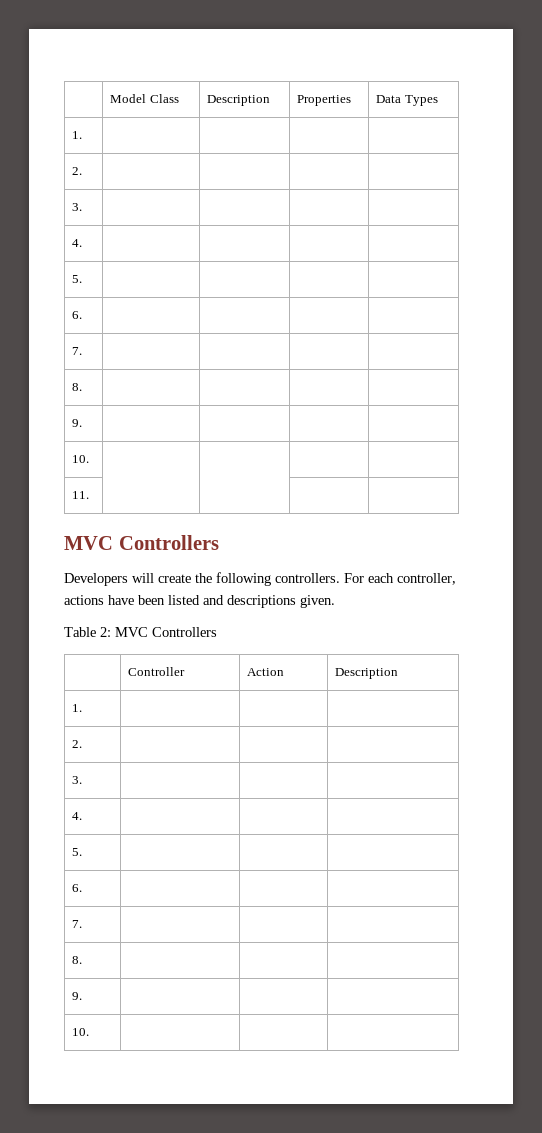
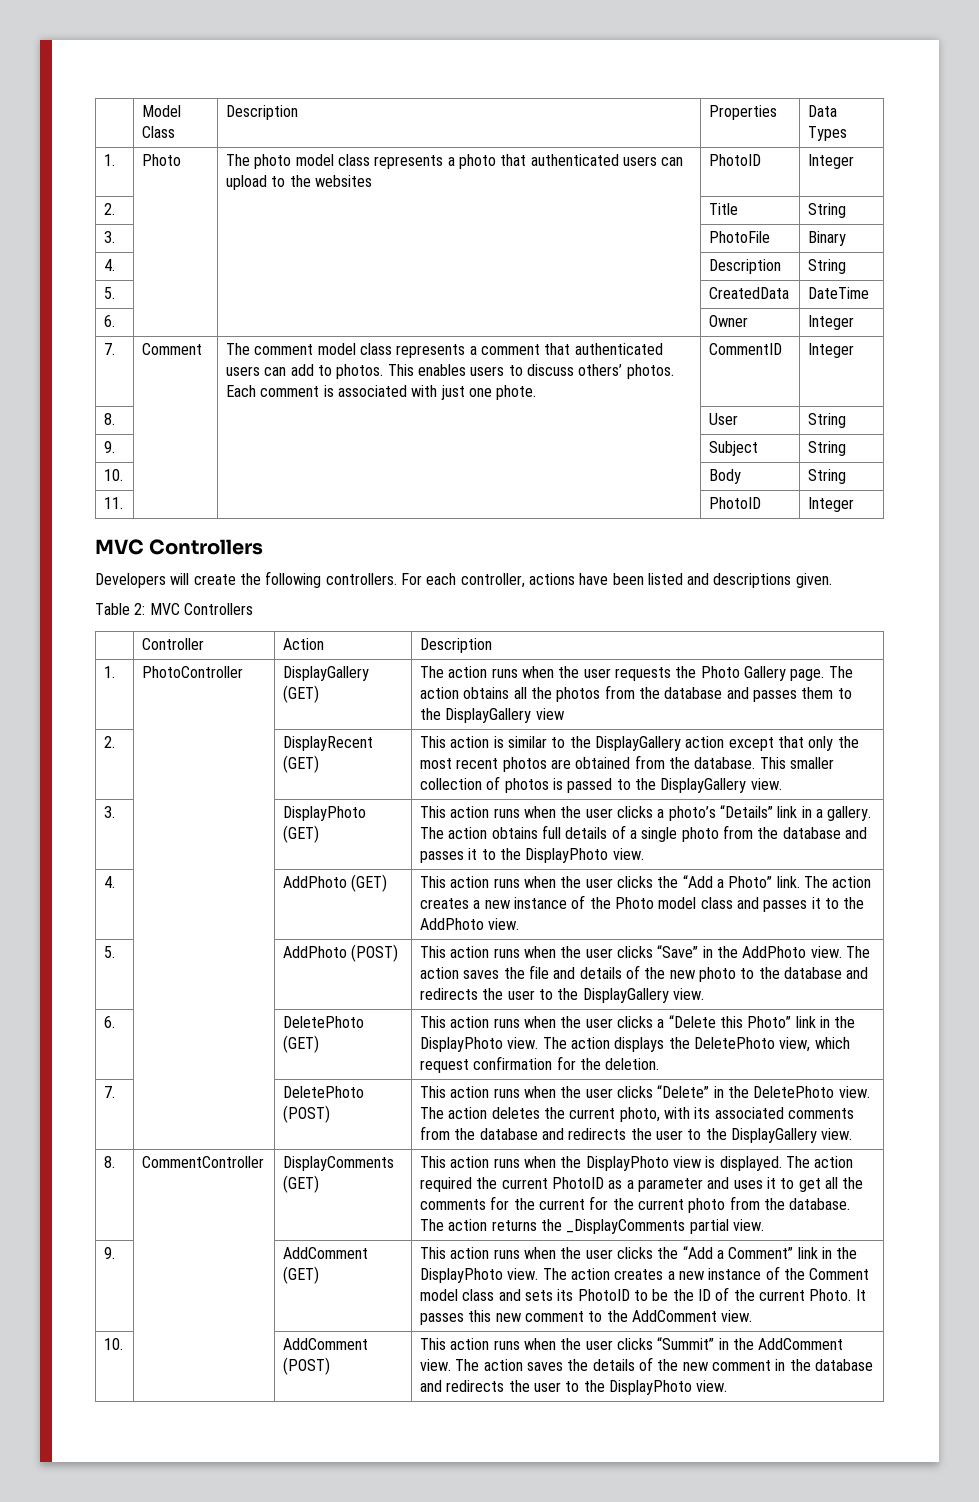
- 1. | | | |
- 2. | | | |
- 3. | | | |
- 4. | | | |
- 5. | | | |
- 6. | | | |
- 7. | | | |
- 8. | | | |
- 9. | | | |
- 10. | | | |
+ 1. | Photo | The photo model class represents a photo that authenticated users can upload to the websites | PhotoID | Integer
+ 2. | | | Title | String
+ 3. | | | PhotoFile | Binary
+ 4. | | | Description | String
+ 5. | | | CreatedData | DateTime
+ 6. | | | Owner | Integer
+ 7. | Comment | The comment model class represents a comment that authenticated users can add to photos. This enables users to discuss others’ photos. Each comment is associated with just one phote. | CommentID | Integer
+ 8. | | | User | String
+ 9. | | | Subject | String
+ 10. | | | Body | String
- 11. | | | |
+ 11. | | | PhotoID | Integer
  | Controller | Action | Description
- 1. | | |
- 2. | | |
- 3. | | |
- 4. | | |
- 5. | | |
- 6. | | |
- 7. | | |
- 8. | | |
- 9. | | |
- 10. | | |
+ 1. | PhotoController | DisplayGallery (GET) | The action runs when the user requests the Photo Gallery page. The action obtains all the photos from the database and passes them to the DisplayGallery view
+ 2. | | DisplayRecent (GET) | This action is similar to the DisplayGallery action except that only the most recent photos are obtained from the database. This smaller collection of photos is passed to the DisplayGallery view.
+ 3. | | DisplayPhoto (GET) | This action runs when the user clicks a photo’s “Details” link in a gallery. The action obtains full details of a single photo from the database and passes it to the DisplayPhoto view.
+ 4. | | AddPhoto (GET) | This action runs when the user clicks the “Add a Photo” link. The action creates a new instance of the Photo model class and passes it to the AddPhoto view.
+ 5. | | AddPhoto (POST) | This action runs when the user clicks “Save” in the AddPhoto view. The action saves the file and details of the new photo to the database and redirects the user to the DisplayGallery view.
+ 6. | | DeletePhoto (GET) | This action runs when the user clicks a “Delete this Photo” link in the DisplayPhoto view. The action displays the DeletePhoto view, which request confirmation for the deletion.
+ 7. | | DeletePhoto (POST) | This action runs when the user clicks “Delete” in the DeletePhoto view. The action deletes the current photo, with its associated comments from the database and redirects the user to the DisplayGallery view.
+ 8. | CommentController | DisplayComments (GET) | This action runs when the DisplayPhoto view is displayed. The action required the current PhotoID as a parameter and uses it to get all the comments for the current for the current photo from the database. The action returns the _DisplayComments partial view.
+ 9. | | AddComment (GET) | This action runs when the user clicks the “Add a Comment” link in the DisplayPhoto view. The action creates a new instance of the Comment model class and sets its PhotoID to be the ID of the current Photo. It passes this new comment to the AddComment view.
+ 10. | | AddComment (POST) | This action runs when the user clicks “Summit” in the AddComment view. The action saves the details of the new comment in the database and redirects the user to the DisplayPhoto view.

